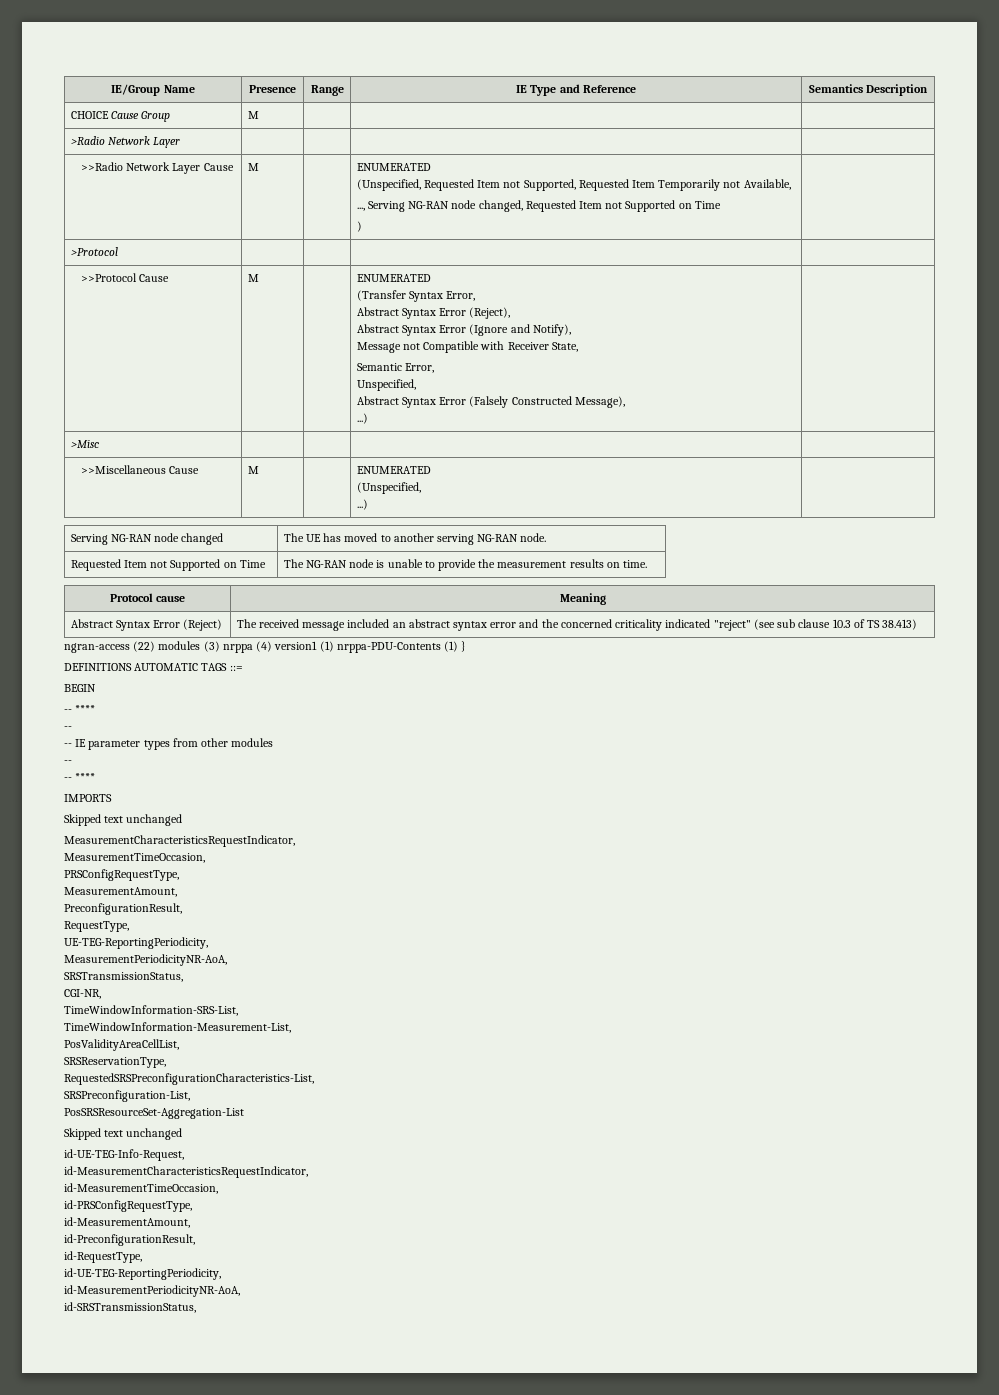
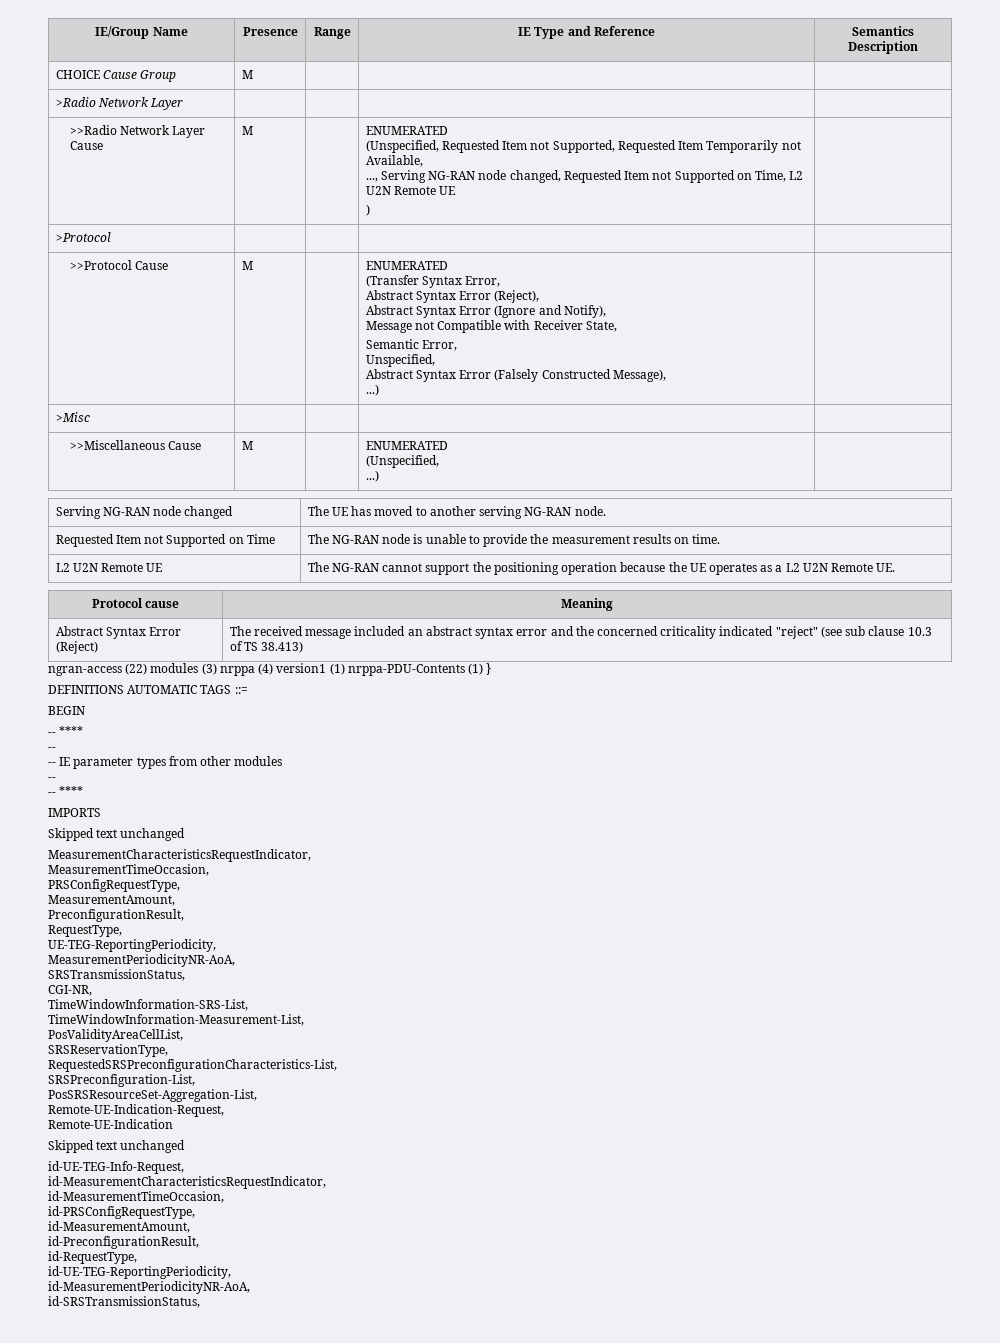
  >>Radio Network Layer Cause | M | | ENUMERATED
  (Unspecified, Requested Item not Supported, Requested Item Temporarily not Available,
- ..., Serving NG-RAN node changed, Requested Item not Supported on Time
+ ..., Serving NG-RAN node changed, Requested Item not Supported on Time, L2 U2N Remote UE
+ L2 U2N Remote UE | The NG-RAN cannot support the positioning operation because the UE operates as a L2 U2N Remote UE.
- PosSRSResourceSet-Aggregation-List
+ PosSRSResourceSet-Aggregation-List,
+ Remote-UE-Indication-Request,
+ Remote-UE-Indication

